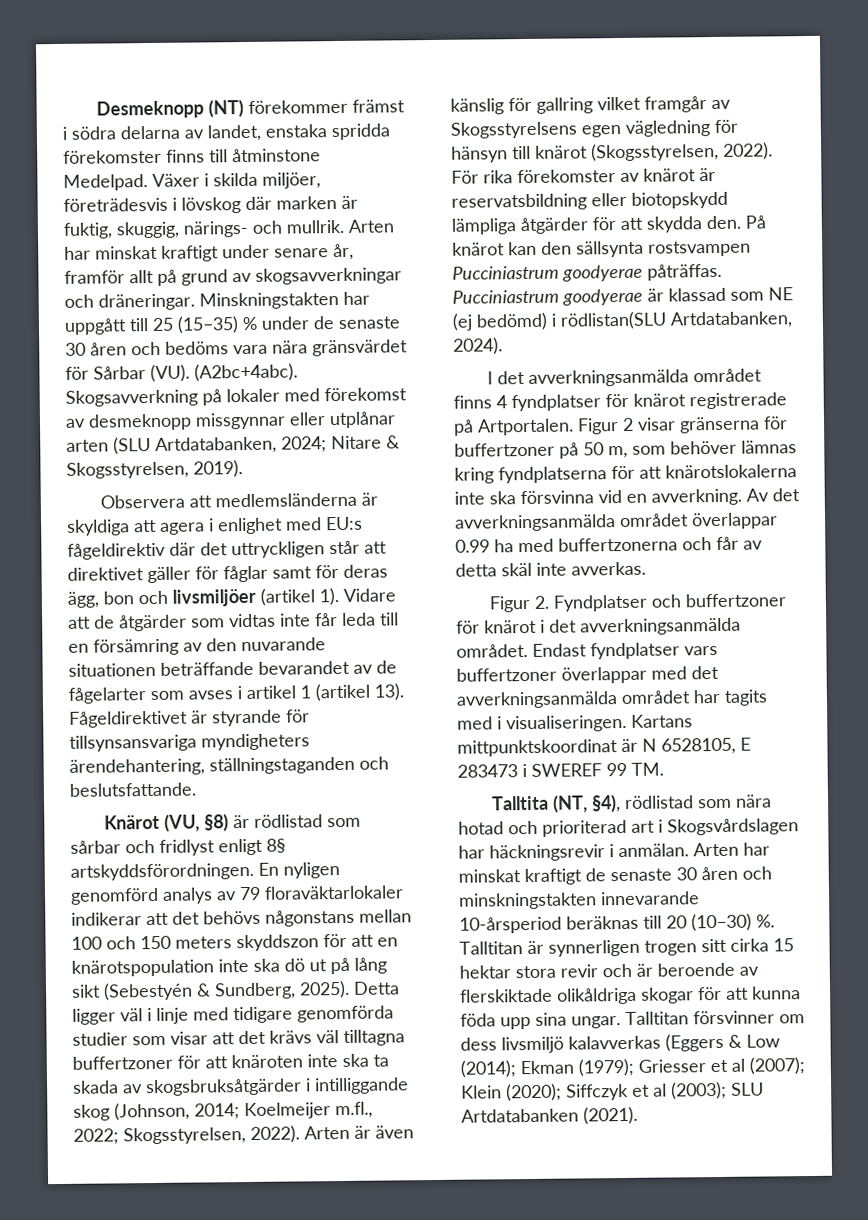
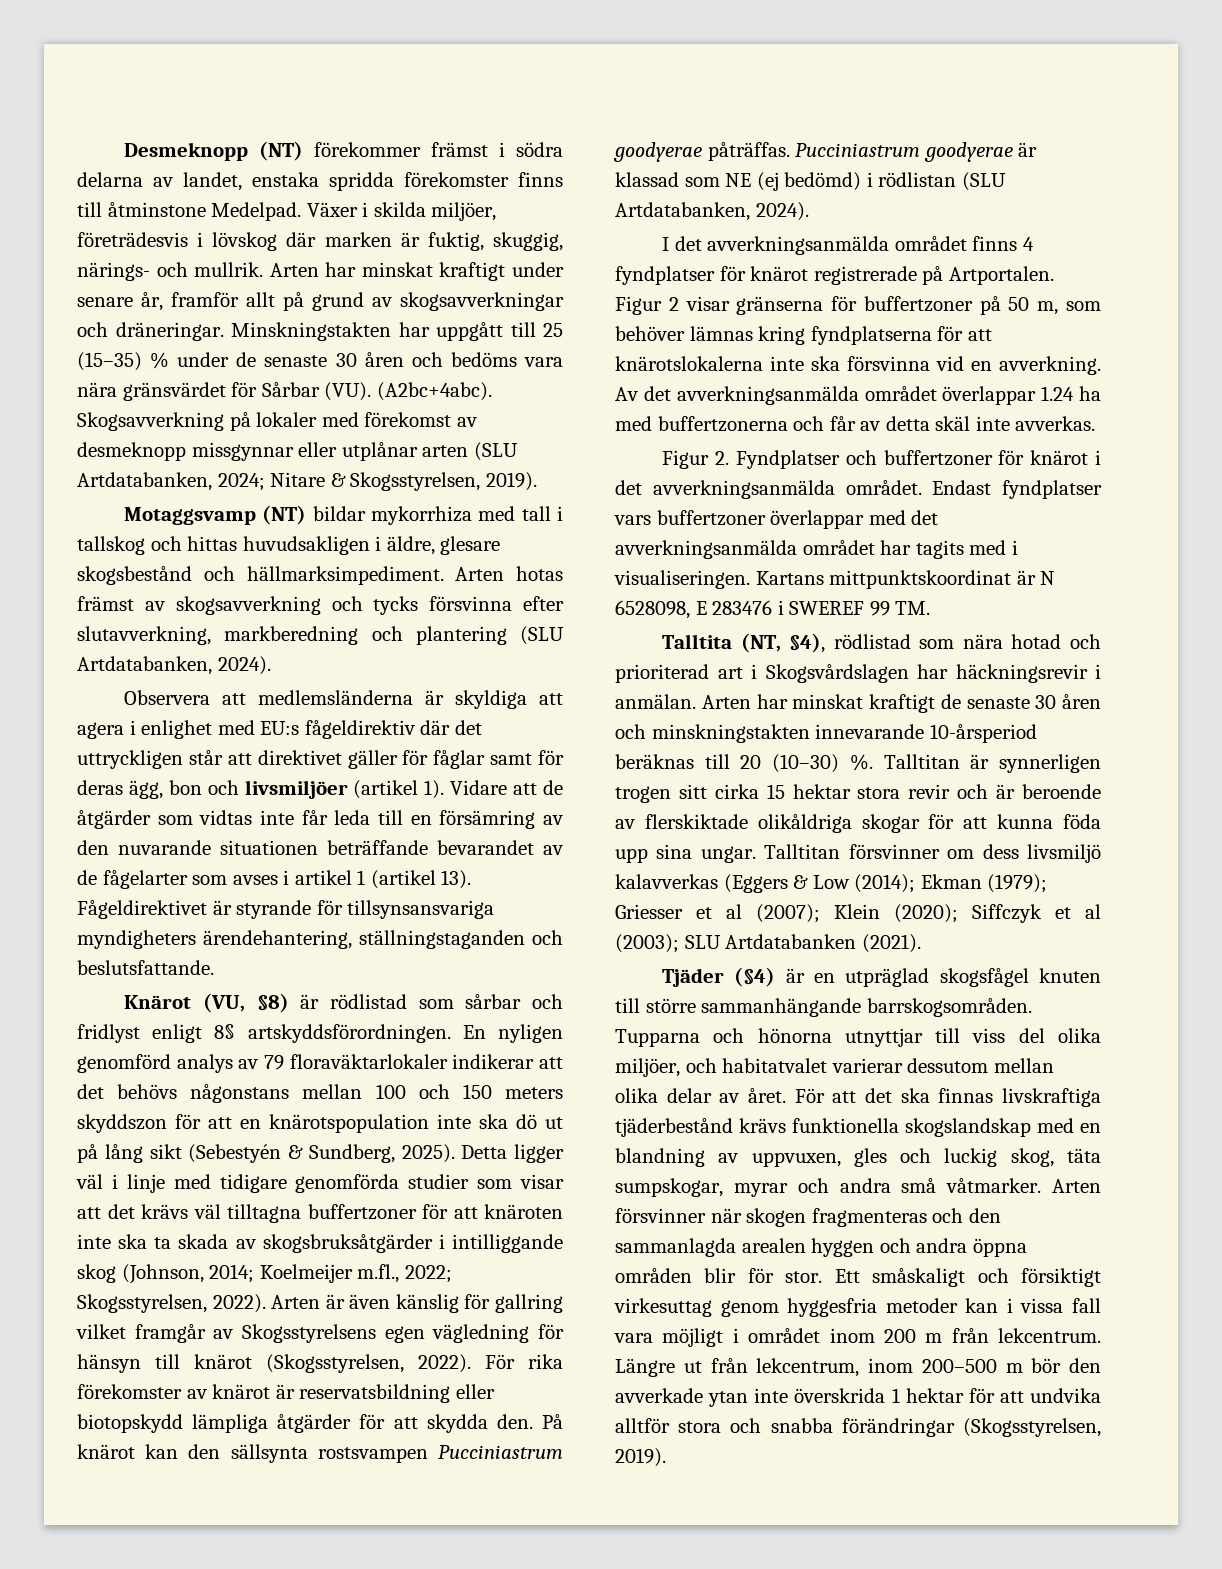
+ Motaggsvamp (NT) bildar mykorrhiza med tall i tallskog och hittas huvudsakligen i äldre, glesare skogsbestånd och hällmarksimpediment. Arten hotas främst av skogsavverkning och tycks försvinna efter slutavverkning, markberedning och plantering (SLU Artdatabanken, 2024).
- Pucciniastrum goodyerae är klassad som NE (ej bedömd) i rödlistan(SLU Artdatabanken, 2024).
+ Pucciniastrum goodyerae är klassad som NE (ej bedömd) i rödlistan (SLU Artdatabanken, 2024).
- Av det avverkningsanmälda området överlappar 0.99 ha med buffertzonerna och får av detta skäl inte avverkas.
+ Av det avverkningsanmälda området överlappar 1.24 ha med buffertzonerna och får av detta skäl inte avverkas.
- Kartans mittpunktskoordinat är N 6528105, E 283473 i SWEREF 99 TM.
+ Kartans mittpunktskoordinat är N 6528098, E 283476 i SWEREF 99 TM.
+ Tjäder (§4) är en utpräglad skogsfågel knuten till större sammanhängande barrskogsområden. Tupparna och hönorna utnyttjar till viss del olika miljöer, och habitatvalet varierar dessutom mellan olika delar av året. För att det ska finnas livskraftiga tjäderbestånd krävs funktionella skogslandskap med en blandning av uppvuxen, gles och luckig skog, täta sumpskogar, myrar och andra små våtmarker. Arten försvinner när skogen fragmenteras och den sammanlagda arealen hyggen och andra öppna områden blir för stor. Ett småskaligt och försiktigt virkesuttag genom hyggesfria metoder kan i vissa fall vara möjligt i området inom 200 m från lekcentrum. Längre ut från lekcentrum, inom 200–500 m bör den avverkade ytan inte överskrida 1 hektar för att undvika alltför stora och snabba förändringar (Skogsstyrelsen, 2019).

